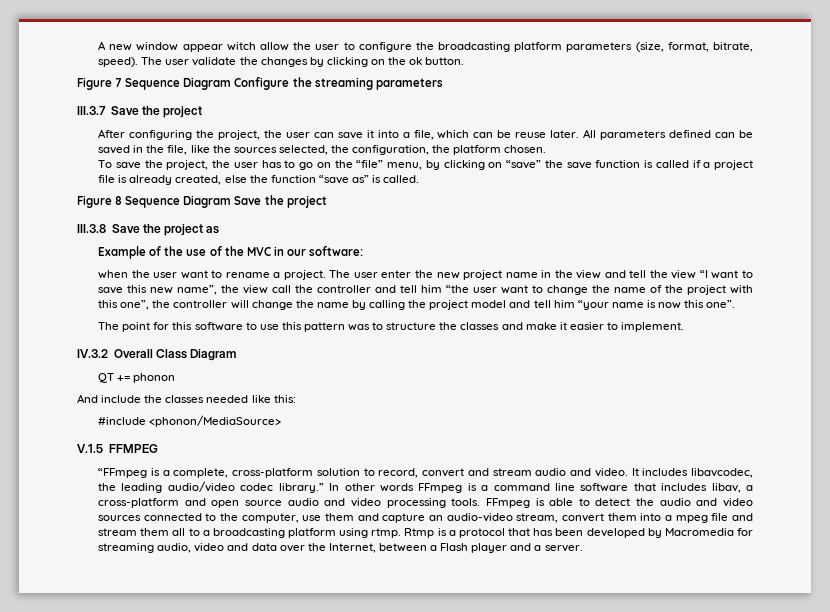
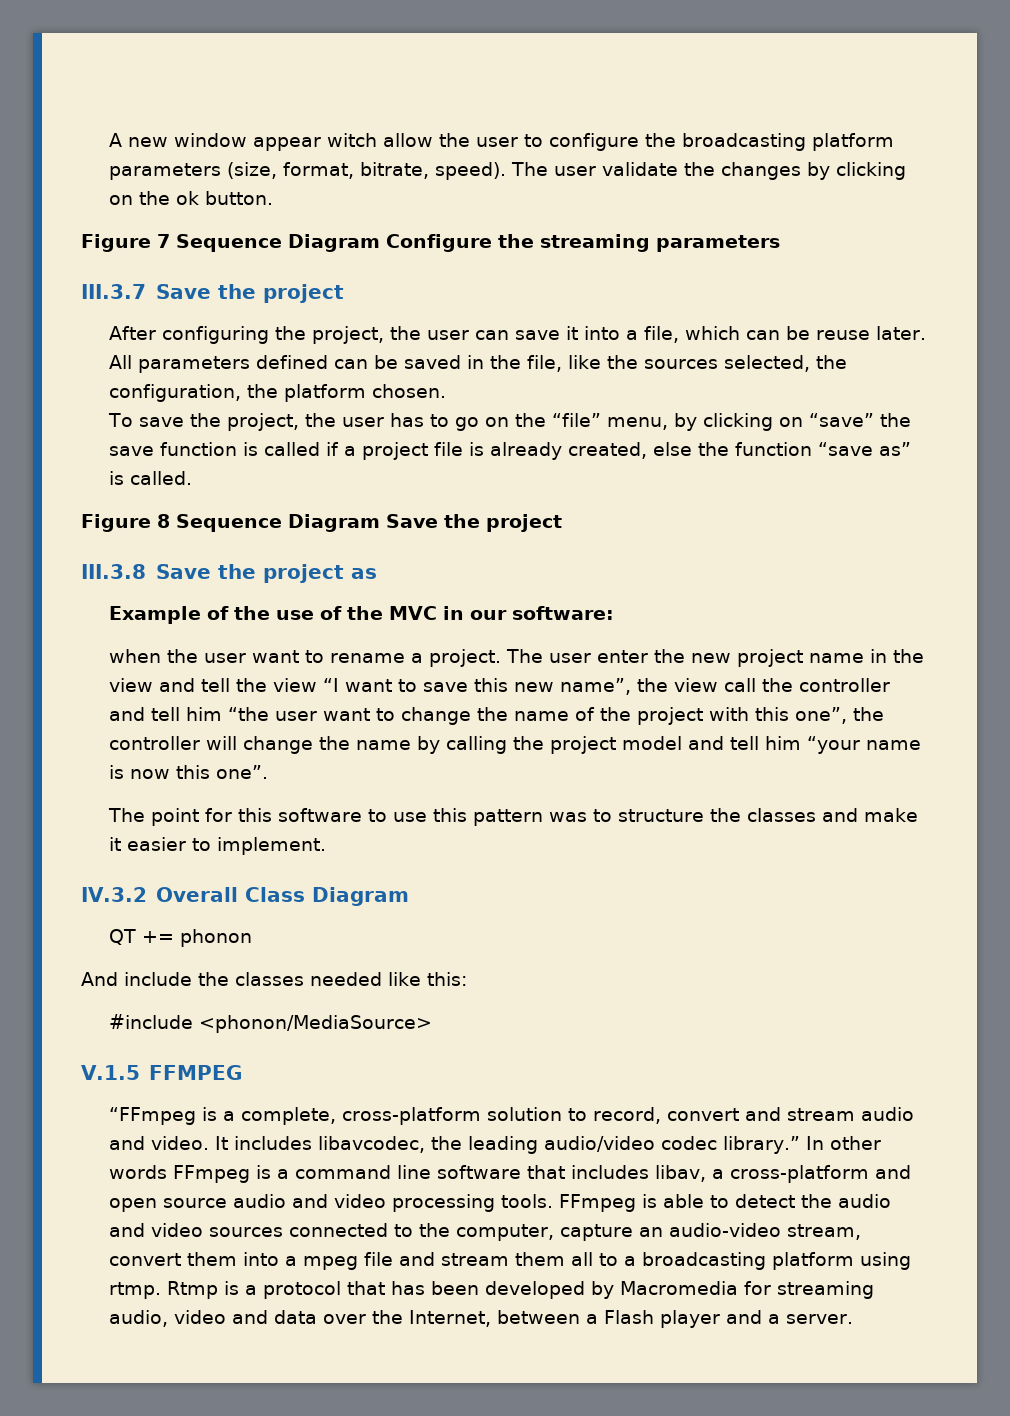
- FFmpeg is able to detect the audio and video sources connected to the computer, use them and capture an audio-video stream, convert them into a mpeg file and stream them all to a broadcasting platform using rtmp.
+ FFmpeg is able to detect the audio and video sources connected to the computer, capture an audio-video stream, convert them into a mpeg file and stream them all to a broadcasting platform using rtmp.

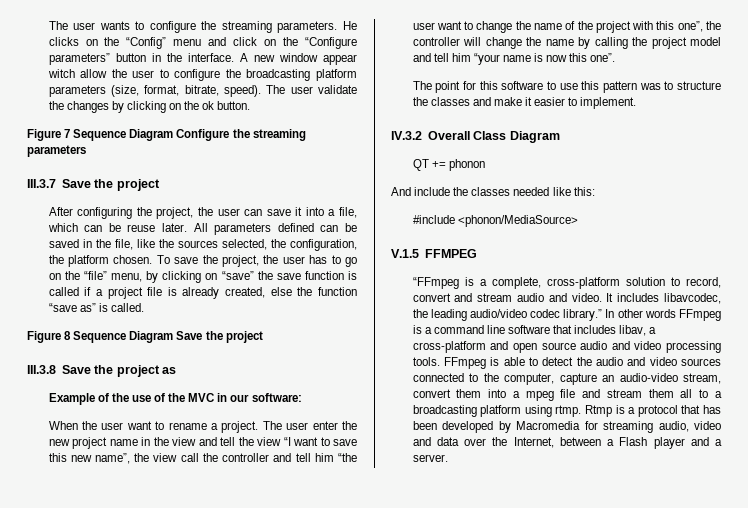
+ The user wants to configure the streaming parameters. He clicks on the “Config” menu and click on the “Configure parameters” button in the interface.
- All parameters defined can be saved in the file, like the sources selected, the configuration, the platform chosen.
- To save the project, the user has to go on the “file” menu, by clicking on “save” the save function is called if a project file is already created, else the function “save as” is called.
+ All parameters defined can be saved in the file, like the sources selected, the configuration, the platform chosen. To save the project, the user has to go on the “file” menu, by clicking on “save” the save function is called if a project file is already created, else the function “save as” is called.
- when the user want to rename a project.
+ When the user want to rename a project.

